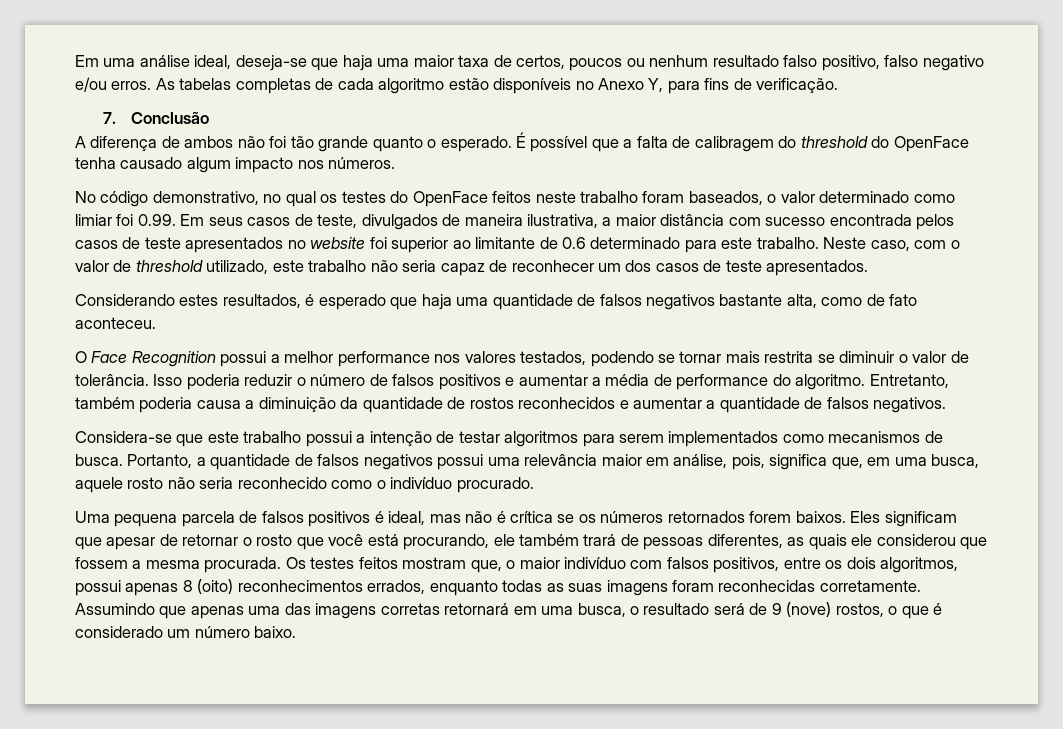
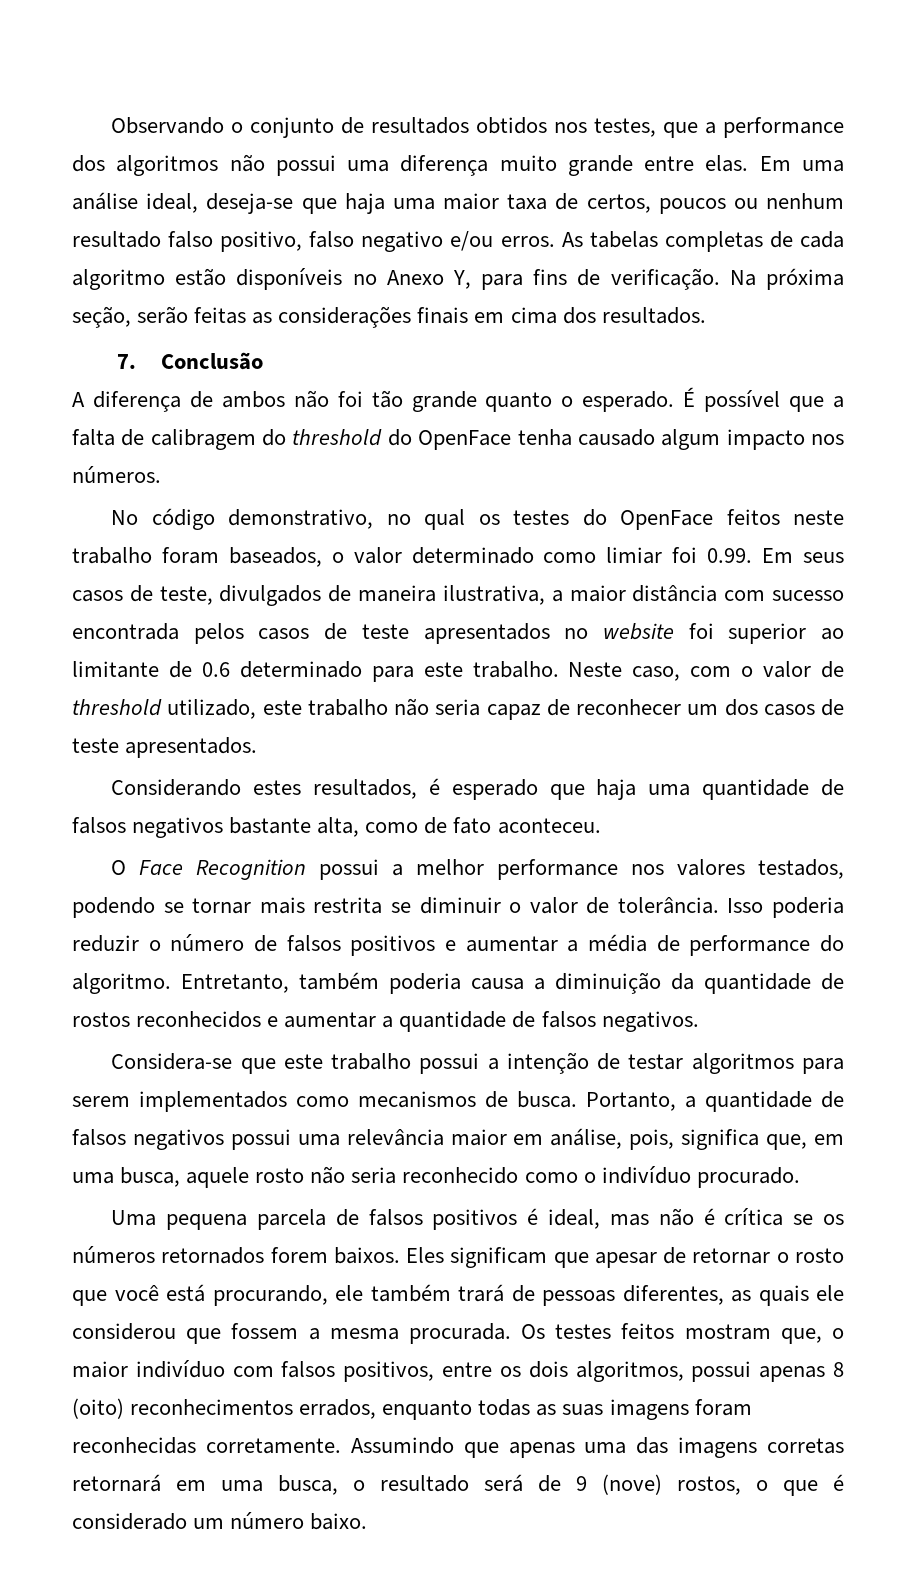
+ Observando o conjunto de resultados obtidos nos testes, que a performance dos algoritmos não possui uma diferença muito grande entre elas.
+ Na próxima seção, serão feitas as considerações finais em cima dos resultados.

